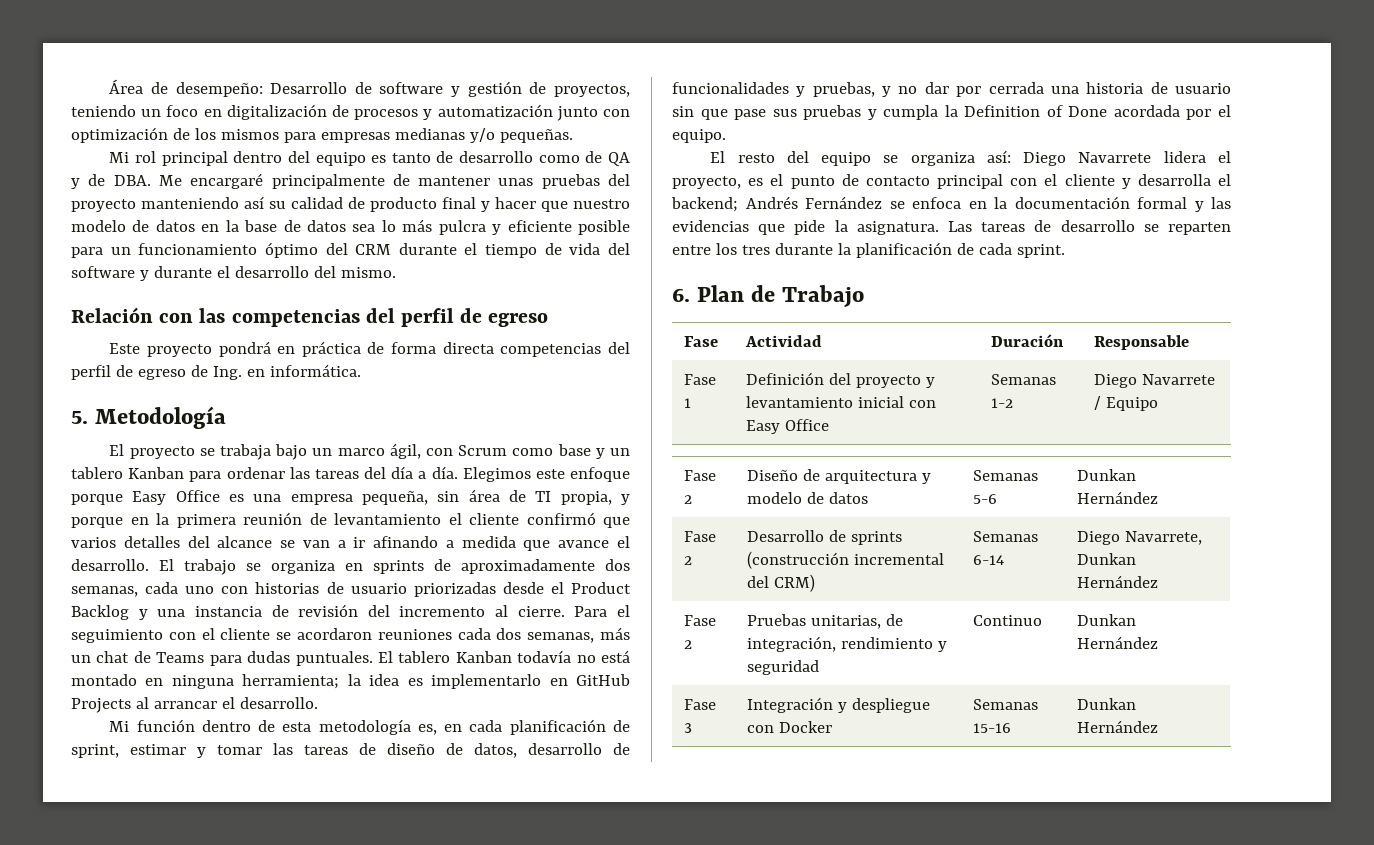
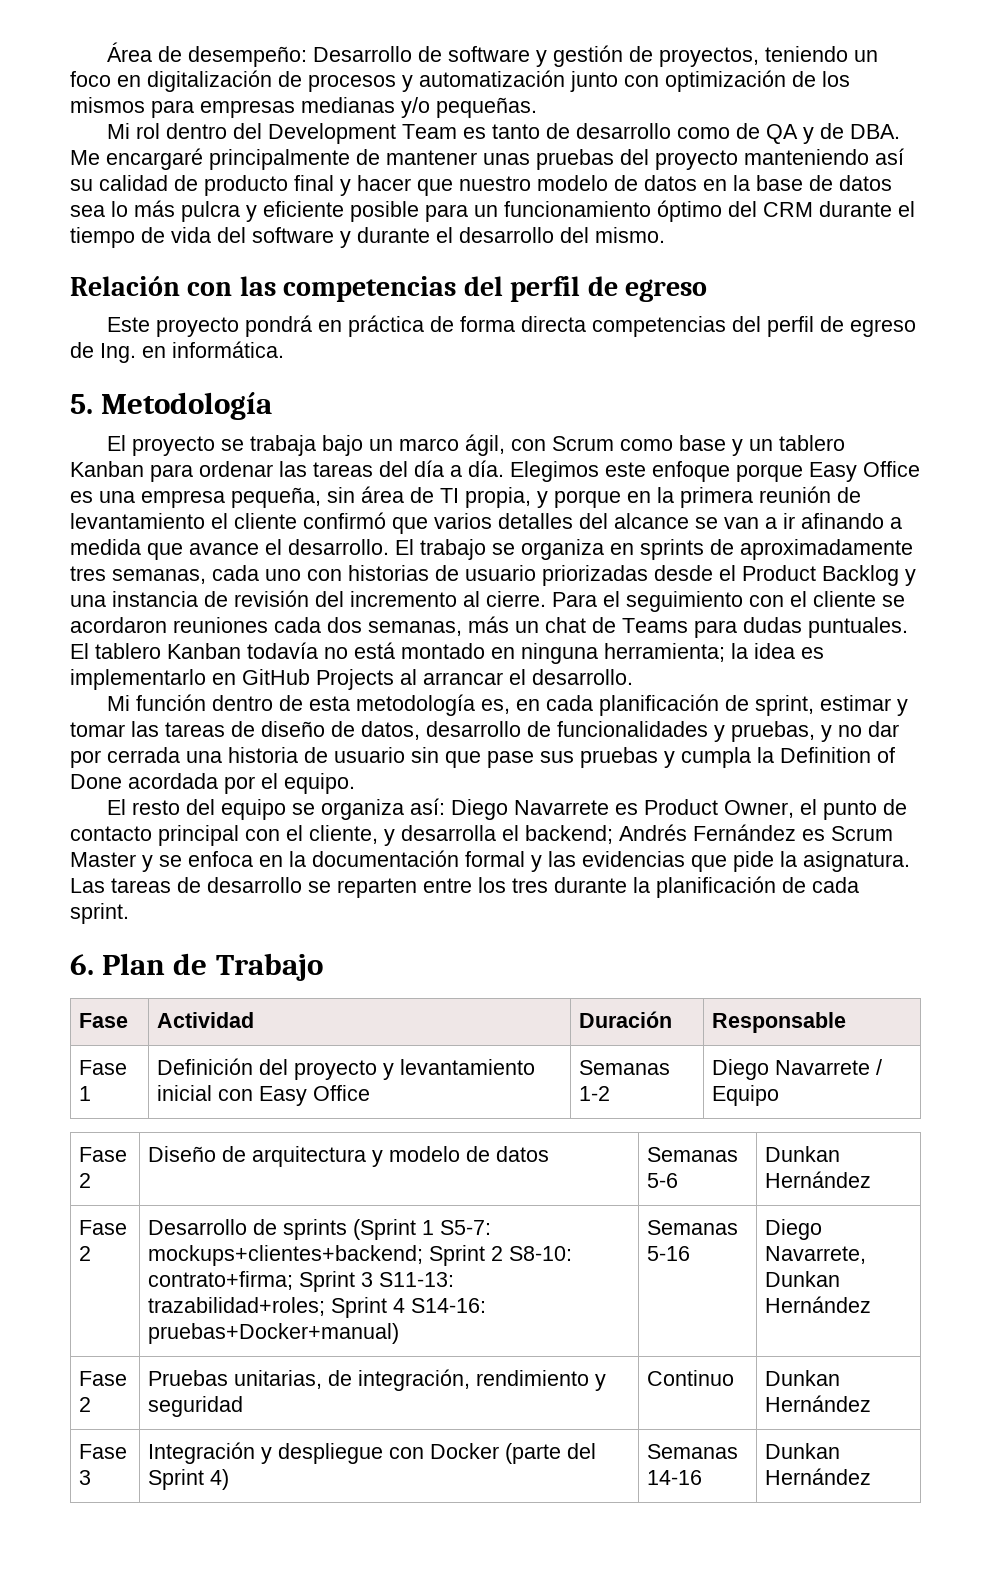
- Mi rol principal dentro del equipo es tanto de desarrollo como de QA y de DBA. Me encargaré principalmente de mantener unas pruebas del proyecto manteniendo así su calidad de producto final y hacer que nuestro modelo de datos en la base de datos sea lo más pulcra y eficiente posible para un funcionamiento óptimo del CRM durante el tiempo de vida del software y durante el desarrollo del mismo.
+ Mi rol dentro del Development Team es tanto de desarrollo como de QA y de DBA. Me encargaré principalmente de mantener unas pruebas del proyecto manteniendo así su calidad de producto final y hacer que nuestro modelo de datos en la base de datos sea lo más pulcra y eficiente posible para un funcionamiento óptimo del CRM durante el tiempo de vida del software y durante el desarrollo del mismo.
- El trabajo se organiza en sprints de aproximadamente dos semanas, cada uno con historias de usuario priorizadas desde el Product Backlog y una instancia de revisión del incremento al cierre.
+ El trabajo se organiza en sprints de aproximadamente tres semanas, cada uno con historias de usuario priorizadas desde el Product Backlog y una instancia de revisión del incremento al cierre.
- El resto del equipo se organiza así: Diego Navarrete lidera el proyecto, es el punto de contacto principal con el cliente y desarrolla el backend; Andrés Fernández se enfoca en la documentación formal y las evidencias que pide la asignatura.
+ El resto del equipo se organiza así: Diego Navarrete es Product Owner, el punto de contacto principal con el cliente, y desarrolla el backend; Andrés Fernández es Scrum Master y se enfoca en la documentación formal y las evidencias que pide la asignatura.
- Fase 2 | Desarrollo de sprints (construcción incremental del CRM) | Semanas 6-14 | Diego Navarrete, Dunkan Hernández
+ Fase 2 | Desarrollo de sprints (Sprint 1 S5-7: mockups+clientes+backend; Sprint 2 S8-10: contrato+firma; Sprint 3 S11-13: trazabilidad+roles; Sprint 4 S14-16: pruebas+Docker+manual) | Semanas 5-16 | Diego Navarrete, Dunkan Hernández
- Fase 3 | Integración y despliegue con Docker | Semanas 15-16 | Dunkan Hernández
+ Fase 3 | Integración y despliegue con Docker (parte del Sprint 4) | Semanas 14-16 | Dunkan Hernández

